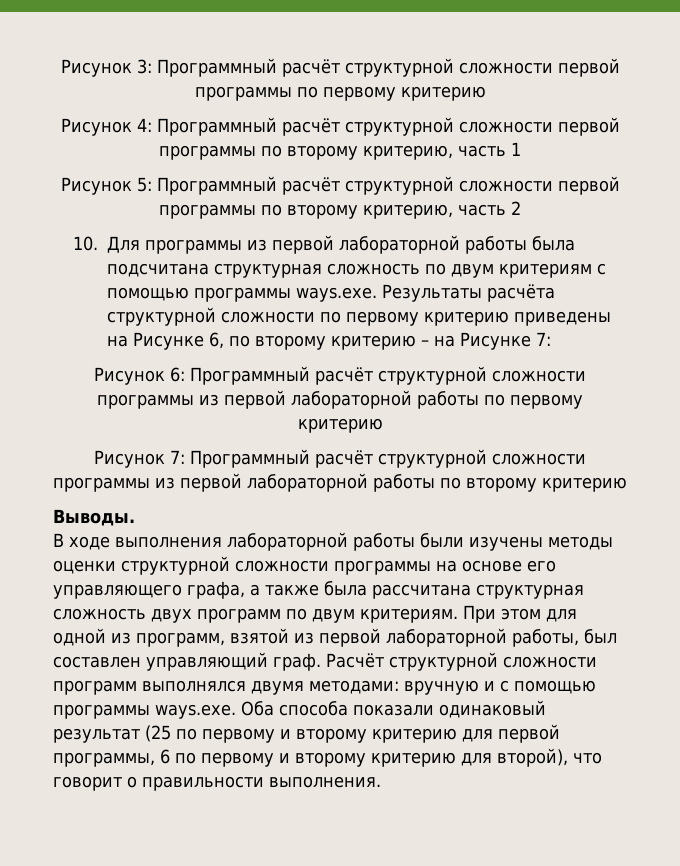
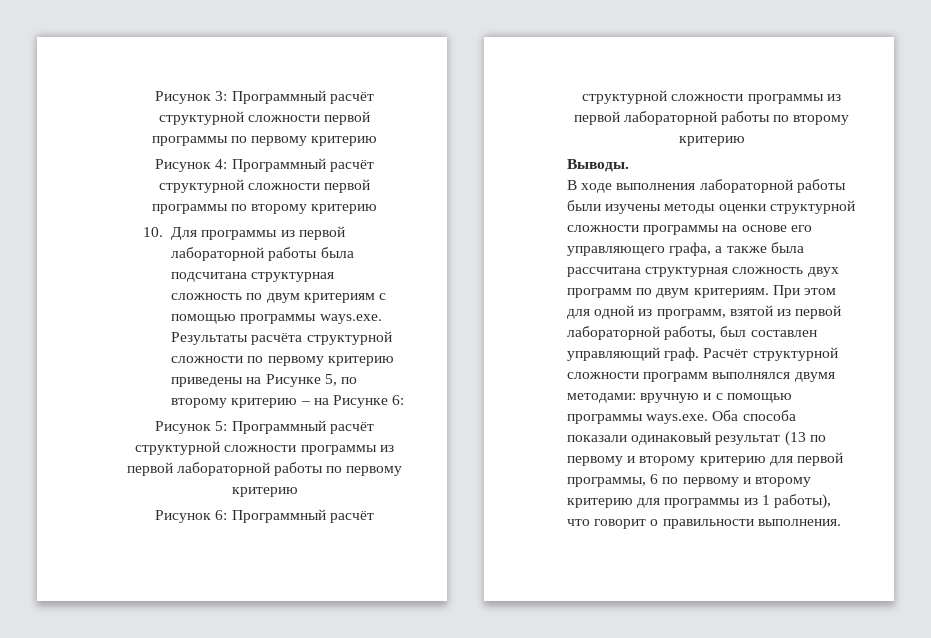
- Рисунок 4: Программный расчёт структурной сложности первой программы по второму критерию, часть 1
- Рисунок 5: Программный расчёт структурной сложности первой программы по второму критерию, часть 2
+ Рисунок 4: Программный расчёт структурной сложности первой программы по второму критерию
- 10. Для программы из первой лабораторной работы была подсчитана структурная сложность по двум критериям с помощью программы ways.exe. Результаты расчёта структурной сложности по первому критерию приведены на Рисунке 6, по второму критерию – на Рисунке 7:
- Рисунок 6: Программный расчёт структурной сложности программы из первой лабораторной работы по первому критерию
+ 10. Для программы из первой лабораторной работы была подсчитана структурная сложность по двум критериям с помощью программы ways.exe. Результаты расчёта структурной сложности по первому критерию приведены на Рисунке 5, по второму критерию – на Рисунке 6:
+ Рисунок 5: Программный расчёт структурной сложности программы из первой лабораторной работы по первому критерию
- Рисунок 7: Программный расчёт структурной сложности программы из первой лабораторной работы по второму критерию
+ Рисунок 6: Программный расчёт структурной сложности программы из первой лабораторной работы по второму критерию
- Расчёт структурной сложности программ выполнялся двумя методами: вручную и с помощью программы ways.exe. Оба способа показали одинаковый результат (25 по первому и второму критерию для первой программы, 6 по первому и второму критерию для второй), что говорит о правильности выполнения.
+ Расчёт структурной сложности программ выполнялся двумя методами: вручную и с помощью программы ways.exe. Оба способа показали одинаковый результат (13 по первому и второму критерию для первой программы, 6 по первому и второму критерию для программы из 1 работы), что говорит о правильности выполнения.

